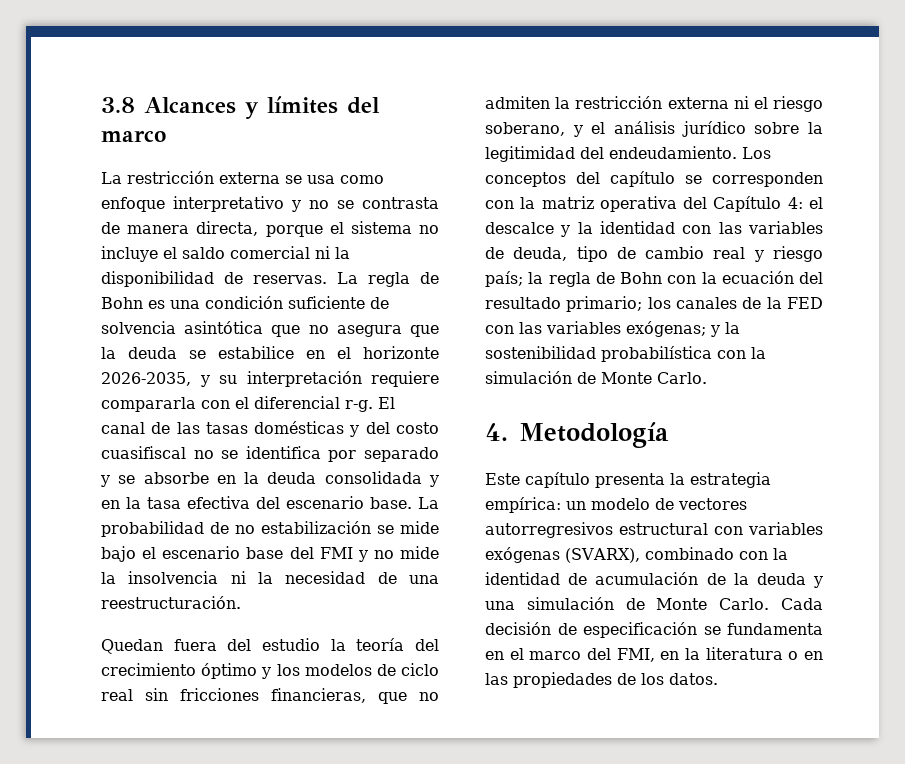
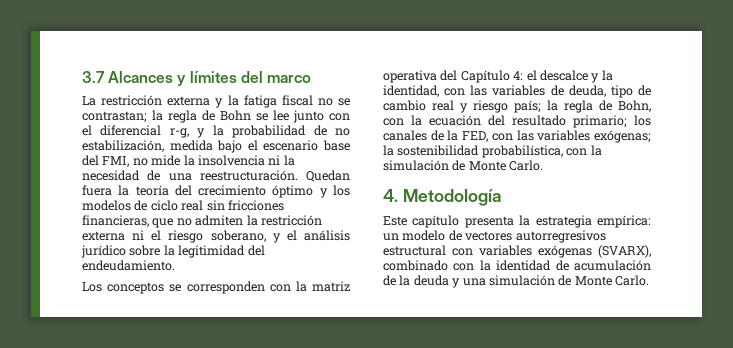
- 3.8 Alcances y límites del marco
+ 3.7 Alcances y límites del marco
- La restricción externa se usa como enfoque interpretativo y no se contrasta de manera directa, porque el sistema no incluye el saldo comercial ni la disponibilidad de reservas. La regla de Bohn es una condición suficiente de solvencia asintótica que no asegura que la deuda se estabilice en el horizonte 2026-2035, y su interpretación requiere compararla con el diferencial r-g. El canal de las tasas domésticas y del costo cuasifiscal no se identifica por separado y se absorbe en la deuda consolidada y en la tasa efectiva del escenario base. La probabilidad de no estabilización se mide bajo el escenario base del FMI y no mide la insolvencia ni la necesidad de una reestructuración.
- Quedan fuera del estudio la teoría del crecimiento óptimo y los modelos de ciclo real sin fricciones financieras, que no admiten la restricción externa ni el riesgo soberano, y el análisis jurídico sobre la legitimidad del endeudamiento. Los conceptos del capítulo se corresponden con la matriz operativa del Capítulo 4:
+ La restricción externa y la fatiga fiscal no se contrastan; la regla de Bohn se lee junto con el diferencial r-g, y la probabilidad de no estabilización, medida bajo el escenario base del FMI, no mide la insolvencia ni la necesidad de una reestructuración. Quedan fuera la teoría del crecimiento óptimo y los modelos de ciclo real sin fricciones financieras, que no admiten la restricción externa ni el riesgo soberano, y el análisis jurídico sobre la legitimidad del endeudamiento.
+ Los conceptos se corresponden con la matriz operativa del Capítulo 4:
- el descalce y la identidad con las variables de deuda, tipo de cambio real y riesgo país;
+ el descalce y la identidad, con las variables de deuda, tipo de cambio real y riesgo país;
- la regla de Bohn con la ecuación del resultado primario;
+ la regla de Bohn, con la ecuación del resultado primario;
- los canales de la FED con las variables exógenas;
+ los canales de la FED, con las variables exógenas;
- y la sostenibilidad probabilística con la simulación de Monte Carlo.
+ la sostenibilidad probabilística, con la simulación de Monte Carlo.
- Cada decisión de especificación se fundamenta en el marco del FMI, en la literatura o en las propiedades de los datos.

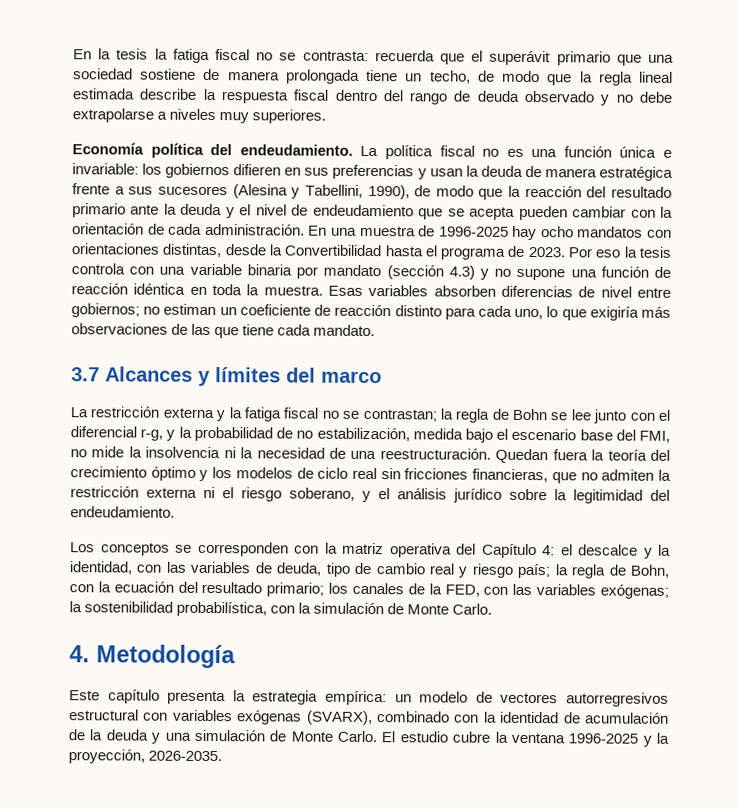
+ En la tesis la fatiga fiscal no se contrasta: recuerda que el superávit primario que una sociedad sostiene de manera prolongada tiene un techo, de modo que la regla lineal estimada describe la respuesta fiscal dentro del rango de deuda observado y no debe extrapolarse a niveles muy superiores.
+ Economía política del endeudamiento. La política fiscal no es una función única e invariable: los gobiernos difieren en sus preferencias y usan la deuda de manera estratégica frente a sus sucesores (Alesina y Tabellini, 1990), de modo que la reacción del resultado primario ante la deuda y el nivel de endeudamiento que se acepta pueden cambiar con la orientación de cada administración. En una muestra de 1996-2025 hay ocho mandatos con orientaciones distintas, desde la Convertibilidad hasta el programa de 2023. Por eso la tesis controla con una variable binaria por mandato (sección 4.3) y no supone una función de reacción idéntica en toda la muestra. Esas variables absorben diferencias de nivel entre gobiernos; no estiman un coeficiente de reacción distinto para cada uno, lo que exigiría más observaciones de las que tiene cada mandato.
+ El estudio cubre la ventana 1996-2025 y la proyección, 2026-2035.

